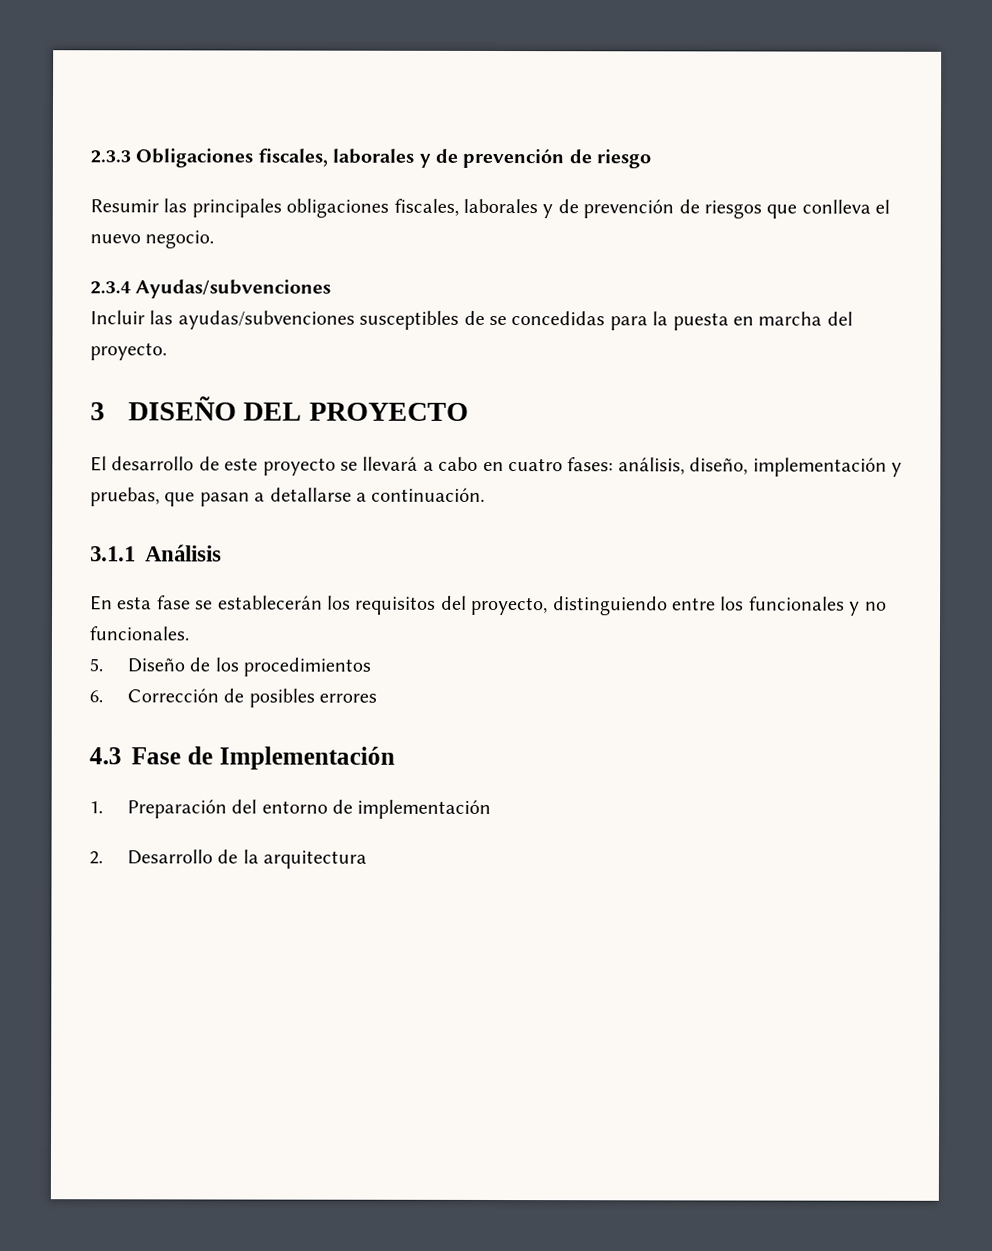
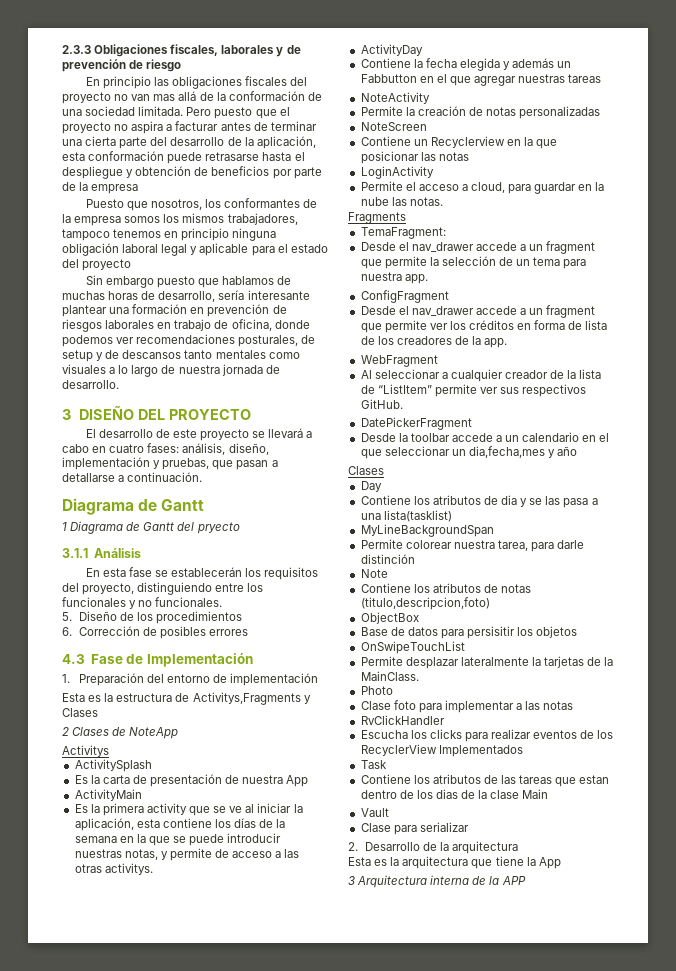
- Resumir las principales obligaciones fiscales, laborales y de prevención de riesgos que conlleva el nuevo negocio.
- 2.3.4 Ayudas/subvenciones
- Incluir las ayudas/subvenciones susceptibles de se concedidas para la puesta en marcha del proyecto.
+ En principio las obligaciones fiscales del proyecto no van mas allá de la conformación de una sociedad limitada. Pero puesto que el proyecto no aspira a facturar antes de terminar una cierta parte del desarrollo de la aplicación, esta conformación puede retrasarse hasta el despliegue y obtención de beneficios por parte de la empresa
+ Puesto que nosotros, los conformantes de la empresa somos los mismos trabajadores, tampoco tenemos en principio ninguna obligación laboral legal y aplicable para el estado del proyecto
+ Sin embargo puesto que hablamos de muchas horas de desarrollo, sería interesante plantear una formación en prevención de riesgos laborales en trabajo de oficina, donde podemos ver recomendaciones posturales, de setup y de descansos tanto mentales como visuales a lo largo de nuestra jornada de desarrollo.
  El desarrollo de este proyecto se llevará a cabo en cuatro fases: análisis, diseño, implementación y pruebas, que pasan a detallarse a continuación.
+ Diagrama de Gantt
+ 1 Diagrama de Gantt del pryecto
+ Esta es la estructura de Activitys,Fragments y Clases
+ 2 Clases de NoteApp
+ Activitys
+ ActivitySplash
+ Es la carta de presentación de nuestra App
+ ActivityMain
+ Es la primera activity que se ve al iniciar la aplicación, esta contiene los días de la semana en la que se puede introducir nuestras notas, y permite de acceso a las otras activitys.
+ ActivityDay
+ Contiene la fecha elegida y además un Fabbutton en el que agregar nuestras tareas
+ NoteActivity
+ Permite la creación de notas personalizadas
+ NoteScreen
+ Contiene un Recyclerview en la que posicionar las notas
+ LoginActivity
+ Permite el acceso a cloud, para guardar en la nube las notas.
+ Fragments
+ TemaFragment:
+ Desde el nav_drawer accede a un fragment que permite la selección de un tema para nuestra app.
+ ConfigFragment
+ Desde el nav_drawer accede a un fragment que permite ver los créditos en forma de lista de los creadores de la app.
+ WebFragment
+ Al seleccionar a cualquier creador de la lista de “ListItem” permite ver sus respectivos GitHub.
+ DatePickerFragment
+ Desde la toolbar accede a un calendario en el que seleccionar un dia,fecha,mes y año
+ Clases
+ Day
+ Contiene los atributos de dia y se las pasa a una lista(tasklist)
+ MyLineBackgroundSpan
+ Permite colorear nuestra tarea, para darle distinción
+ Note
+ Contiene los atributos de notas (titulo,descripcion,foto)
+ ObjectBox
+ Base de datos para persisitir los objetos
+ OnSwipeTouchList
+ Permite desplazar lateralmente la tarjetas de la MainClass.
+ Photo
+ Clase foto para implementar a las notas
+ RvClickHandler
+ Escucha los clicks para realizar eventos de los RecyclerView Implementados
+ Task
+ Contiene los atributos de las tareas que estan dentro de los dias de la clase Main
+ Vault
+ Clase para serializar
+ Esta es la arquitectura que tiene la App
+ 3 Arquitectura interna de la APP

